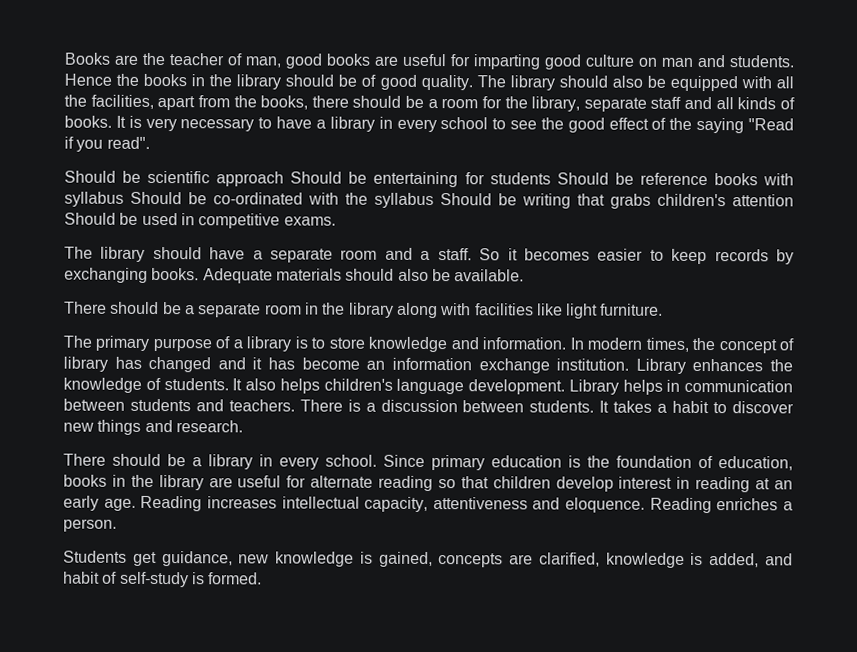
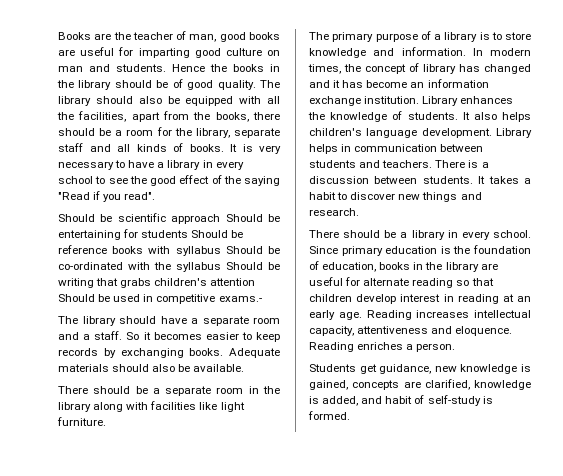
- Should be scientific approach Should be entertaining for students Should be reference books with syllabus Should be co-ordinated with the syllabus Should be writing that grabs children's attention Should be used in competitive exams.
+ Should be scientific approach Should be entertaining for students Should be reference books with syllabus Should be co-ordinated with the syllabus Should be writing that grabs children's attention Should be used in competitive exams.-

